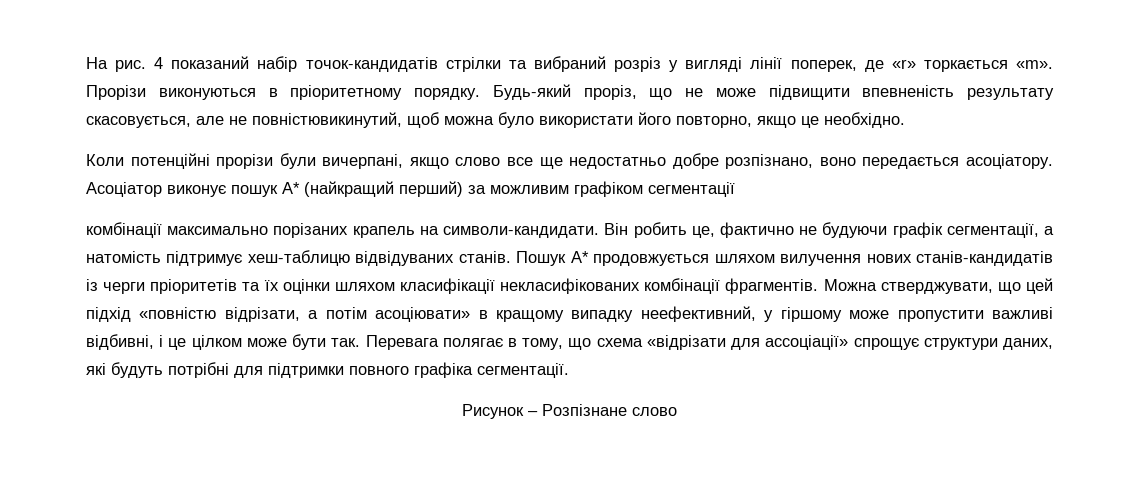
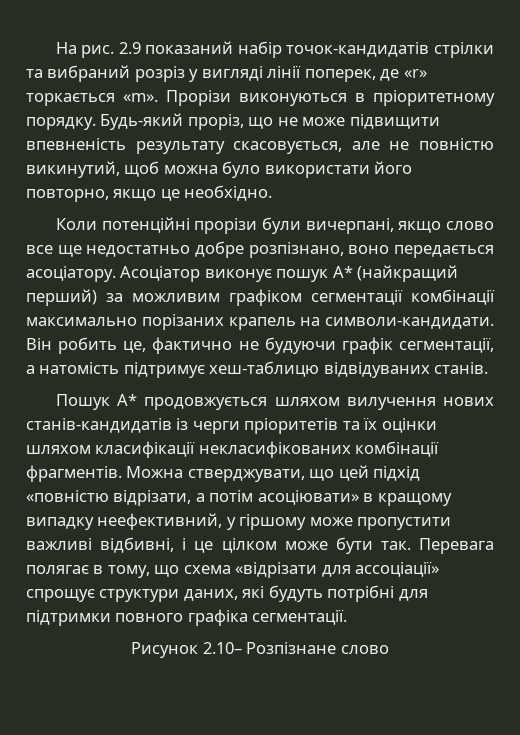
- 4 показаний набір точок-кандидатів стрілки та вибраний розріз у вигляді лінії поперек, де «r» торкається «m».
+ 2.9 показаний набір точок-кандидатів стрілки та вибраний розріз у вигляді лінії поперек, де «r» торкається «m».
- Будь-який проріз, що не може підвищити впевненість результату скасовується, але не повністювикинутий, щоб можна було використати його повторно, якщо це необхідно.
+ Будь-який проріз, що не може підвищити впевненість результату скасовується, але не повністю викинутий, щоб можна було використати його повторно, якщо це необхідно.
- Асоціатор виконує пошук A* (найкращий перший) за можливим графіком сегментації
- комбінації максимально порізаних крапель на символи-кандидати.
+ Асоціатор виконує пошук A* (найкращий перший) за можливим графіком сегментації комбінації максимально порізаних крапель на символи-кандидати.
- Він робить це, фактично не будуючи графік сегментації, а натомість підтримує хеш-таблицю відвідуваних станів. Пошук A* продовжується шляхом вилучення нових станів-кандидатів із черги пріоритетів та їх оцінки шляхом класифікації некласифікованих комбінації фрагментів.
+ Він робить це, фактично не будуючи графік сегментації, а натомість підтримує хеш-таблицю відвідуваних станів.
+ Пошук A* продовжується шляхом вилучення нових станів-кандидатів із черги пріоритетів та їх оцінки шляхом класифікації некласифікованих комбінації фрагментів.
- Рисунок – Розпізнане слово
+ Рисунок 2.10– Розпізнане слово

